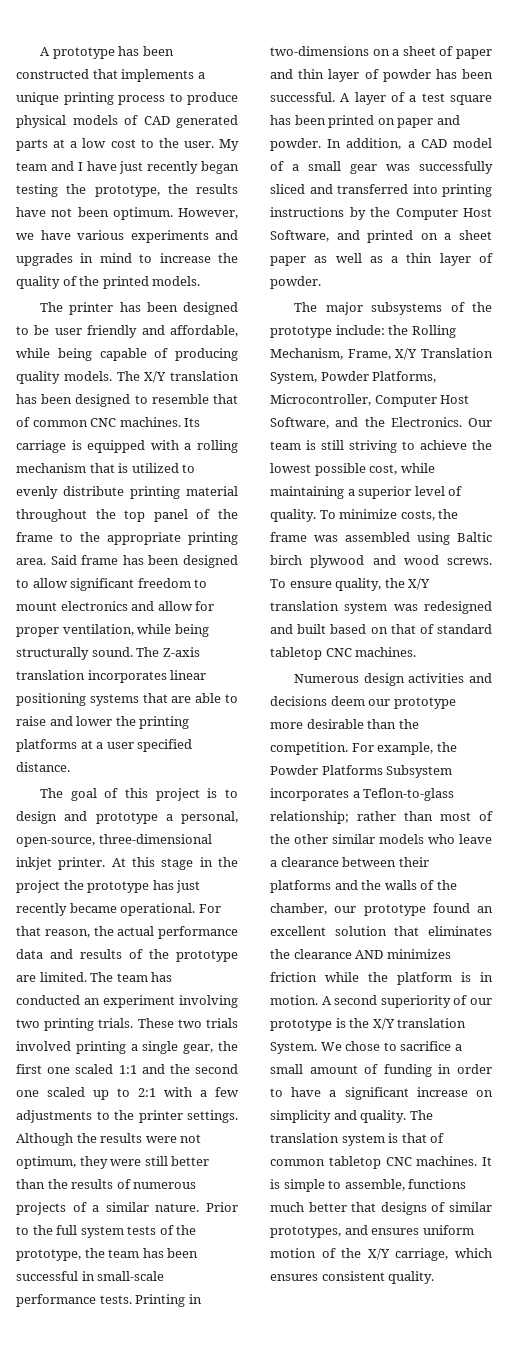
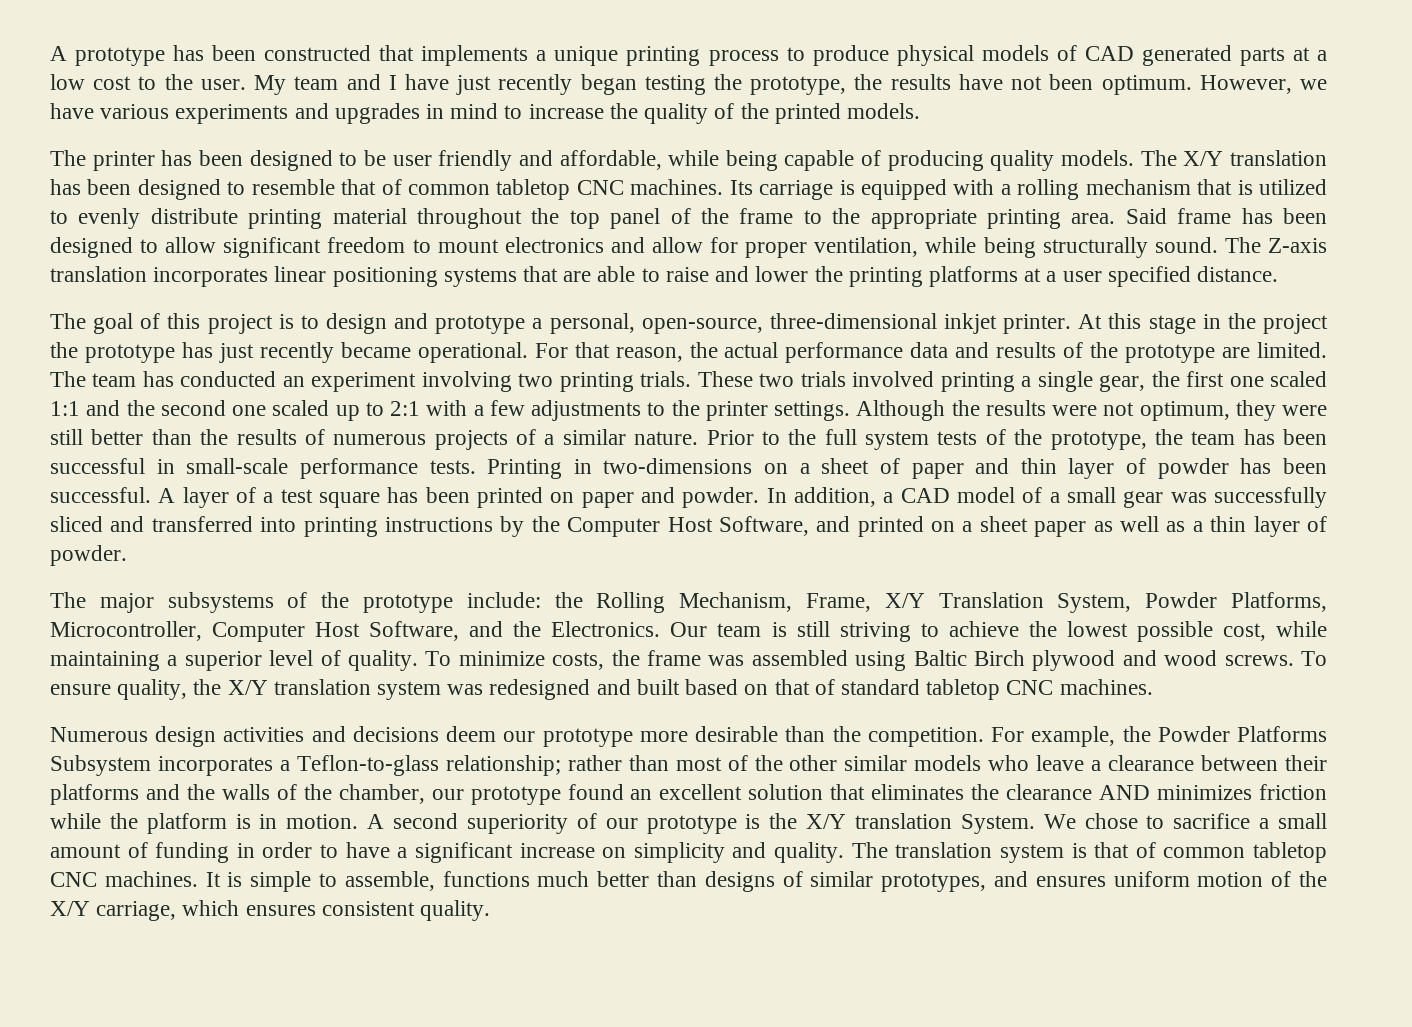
- The X/Y translation has been designed to resemble that of common CNC machines.
+ The X/Y translation has been designed to resemble that of common tabletop CNC machines.
- To minimize costs, the frame was assembled using Baltic birch plywood and wood screws.
+ To minimize costs, the frame was assembled using Baltic Birch plywood and wood screws.
- It is simple to assemble, functions much better that designs of similar prototypes, and ensures uniform motion of the X/Y carriage, which ensures consistent quality.
+ It is simple to assemble, functions much better than designs of similar prototypes, and ensures uniform motion of the X/Y carriage, which ensures consistent quality.

